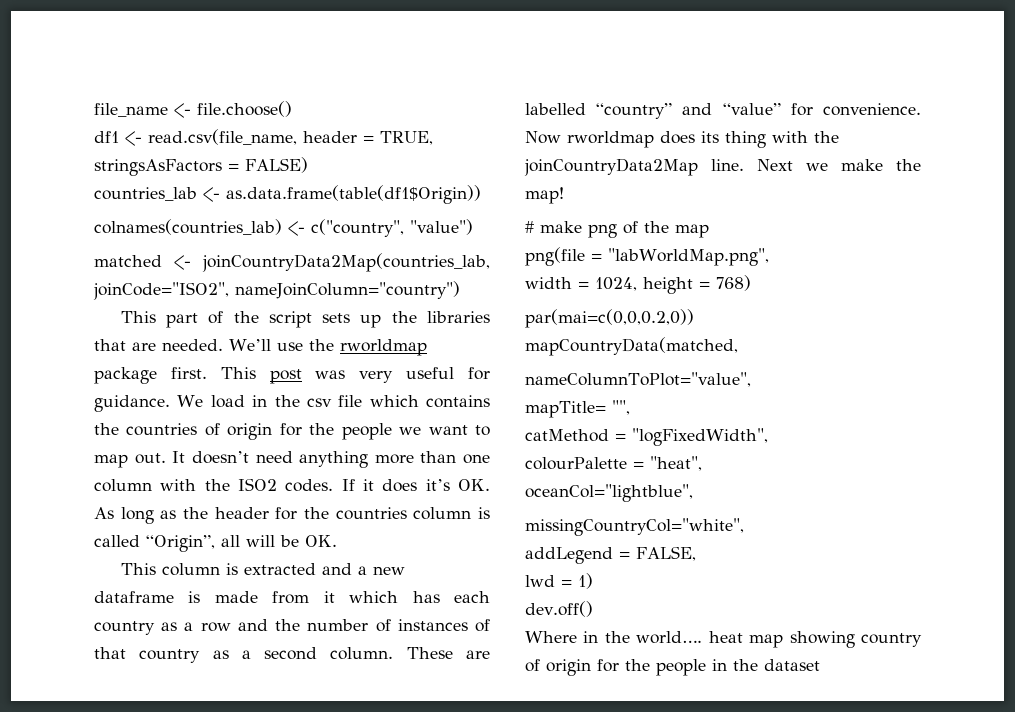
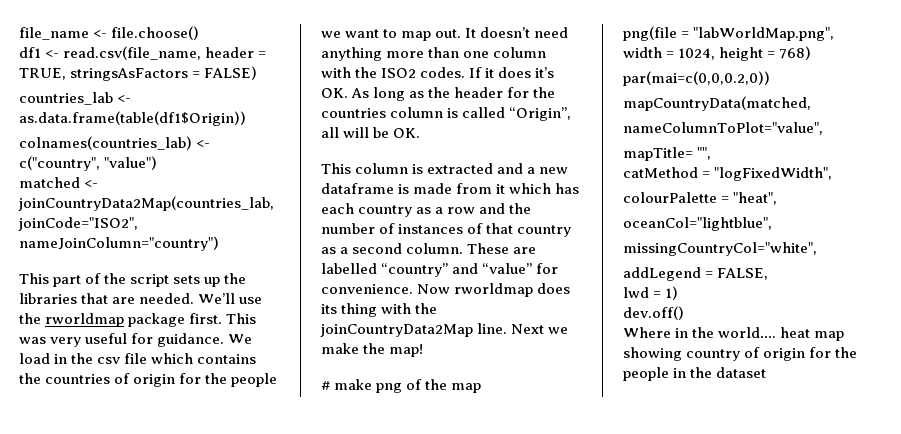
- This post was very useful for guidance.
+ This was very useful for guidance.

